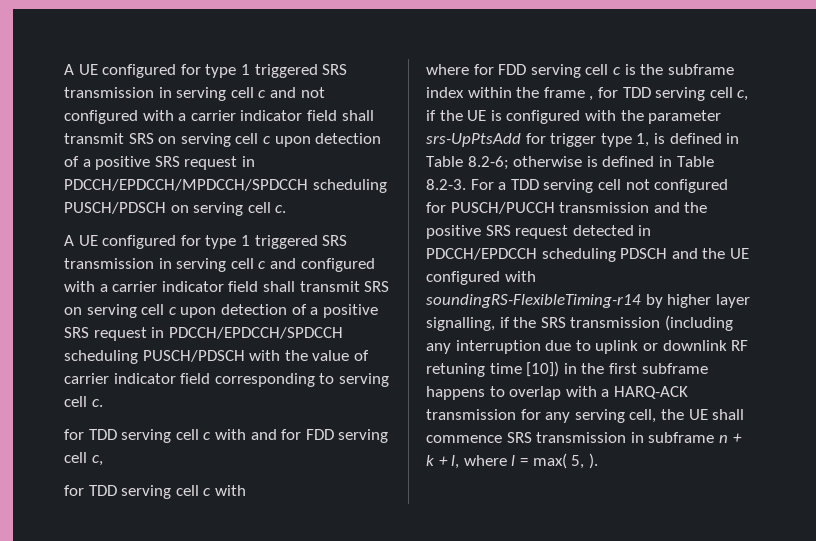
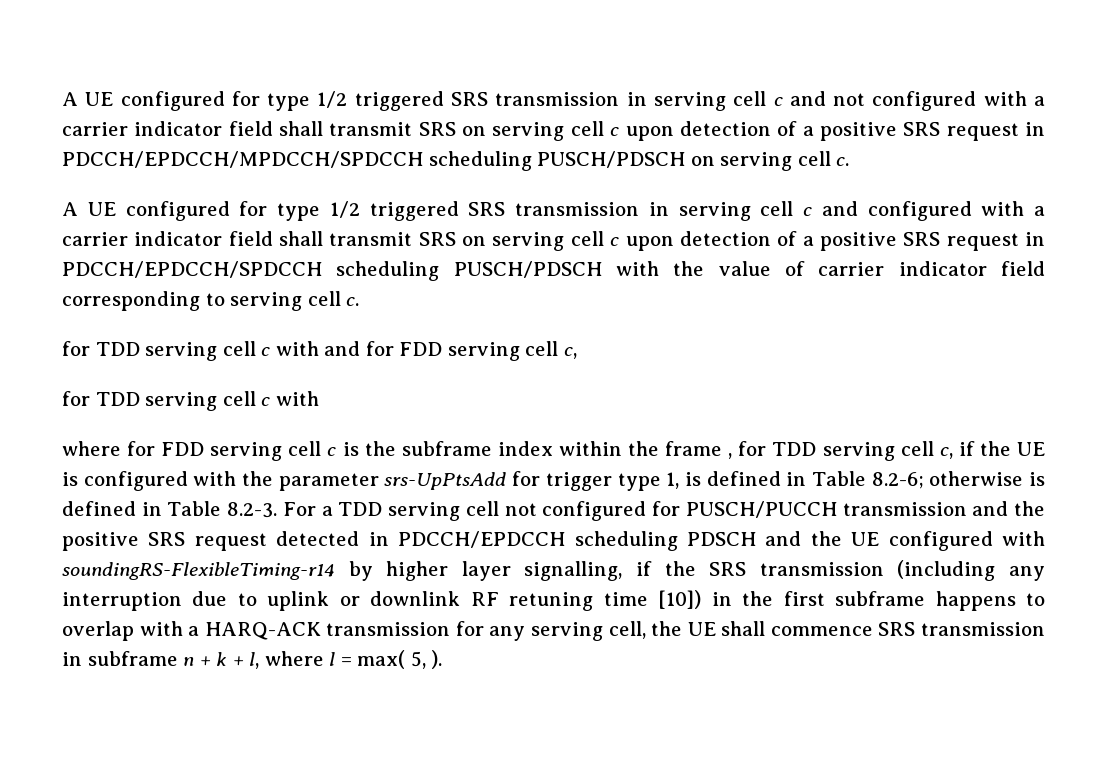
- A UE configured for type 1 triggered SRS transmission in serving cell c and not configured with a carrier indicator field shall transmit SRS on serving cell c upon detection of a positive SRS request in PDCCH/EPDCCH/MPDCCH/SPDCCH scheduling PUSCH/PDSCH on serving cell c.
+ A UE configured for type 1/2 triggered SRS transmission in serving cell c and not configured with a carrier indicator field shall transmit SRS on serving cell c upon detection of a positive SRS request in PDCCH/EPDCCH/MPDCCH/SPDCCH scheduling PUSCH/PDSCH on serving cell c.
- A UE configured for type 1 triggered SRS transmission in serving cell c and configured with a carrier indicator field shall transmit SRS on serving cell c upon detection of a positive SRS request in PDCCH/EPDCCH/SPDCCH scheduling PUSCH/PDSCH with the value of carrier indicator field corresponding to serving cell c.
+ A UE configured for type 1/2 triggered SRS transmission in serving cell c and configured with a carrier indicator field shall transmit SRS on serving cell c upon detection of a positive SRS request in PDCCH/EPDCCH/SPDCCH scheduling PUSCH/PDSCH with the value of carrier indicator field corresponding to serving cell c.

